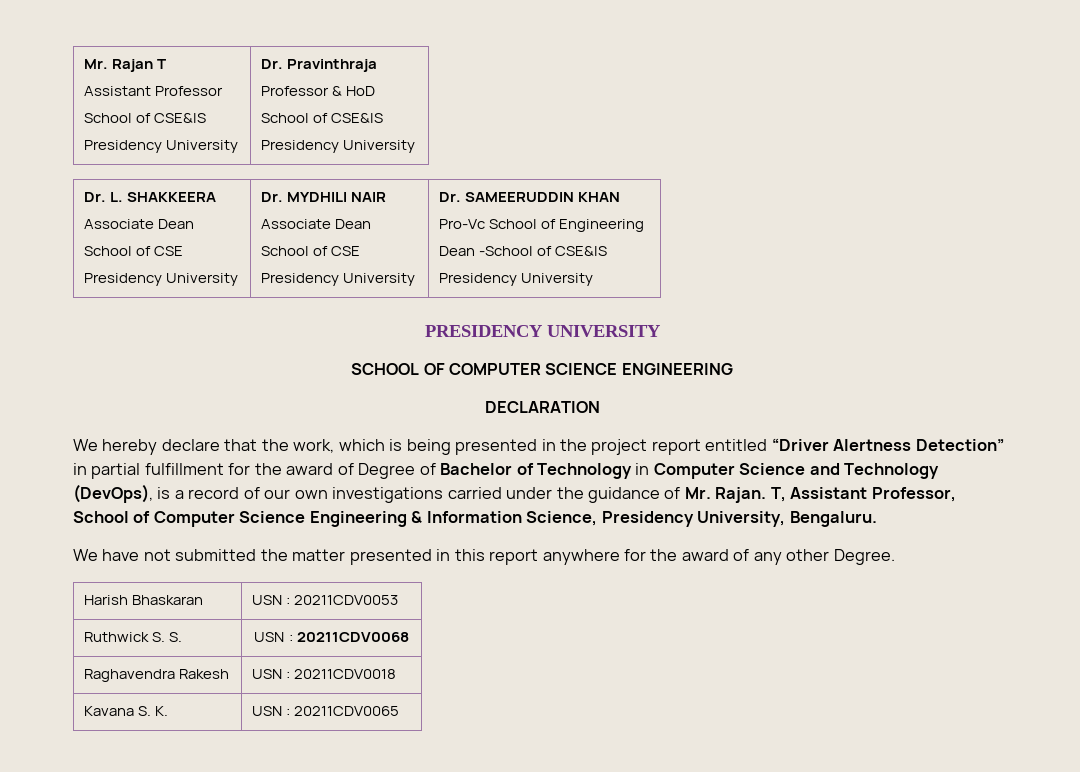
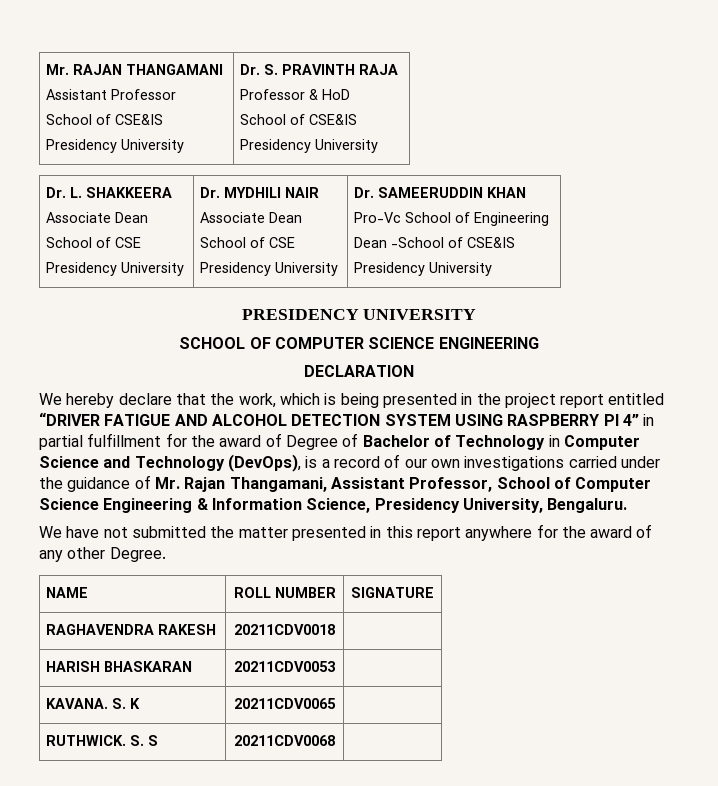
- Mr. Rajan T
+ Mr. RAJAN THANGAMANI
  Assistant Professor
  School of CSE&IS
- Presidency University | Dr. Pravinthraja
+ Presidency University | Dr. S. PRAVINTH RAJA
- We hereby declare that the work, which is being presented in the project report entitled “Driver Alertness Detection” in partial fulfillment for the award of Degree of Bachelor of Technology in Computer Science and Technology (DevOps), is a record of our own investigations carried under the guidance of Mr. Rajan. T, Assistant Professor, School of Computer Science Engineering & Information Science, Presidency University, Bengaluru.
+ We hereby declare that the work, which is being presented in the project report entitled “DRIVER FATIGUE AND ALCOHOL DETECTION SYSTEM USING RASPBERRY PI 4” in partial fulfillment for the award of Degree of Bachelor of Technology in Computer Science and Technology (DevOps), is a record of our own investigations carried under the guidance of Mr. Rajan Thangamani, Assistant Professor, School of Computer Science Engineering & Information Science, Presidency University, Bengaluru.
- Harish Bhaskaran | USN : 20211CDV0053
- Ruthwick S. S. | USN : 20211CDV0068
- Raghavendra Rakesh | USN : 20211CDV0018
- Kavana S. K. | USN : 20211CDV0065
+ NAME | ROLL NUMBER | SIGNATURE
+ RAGHAVENDRA RAKESH | 20211CDV0018 |
+ HARISH BHASKARAN | 20211CDV0053 |
+ KAVANA. S. K | 20211CDV0065 |
+ RUTHWICK. S. S | 20211CDV0068 |

